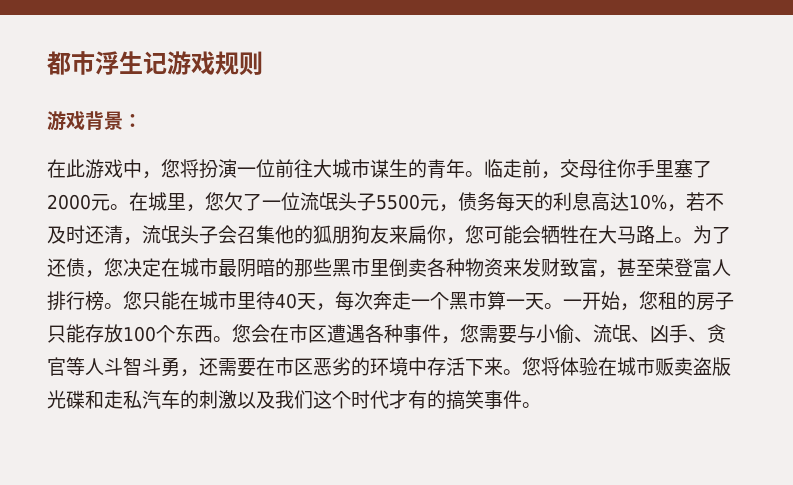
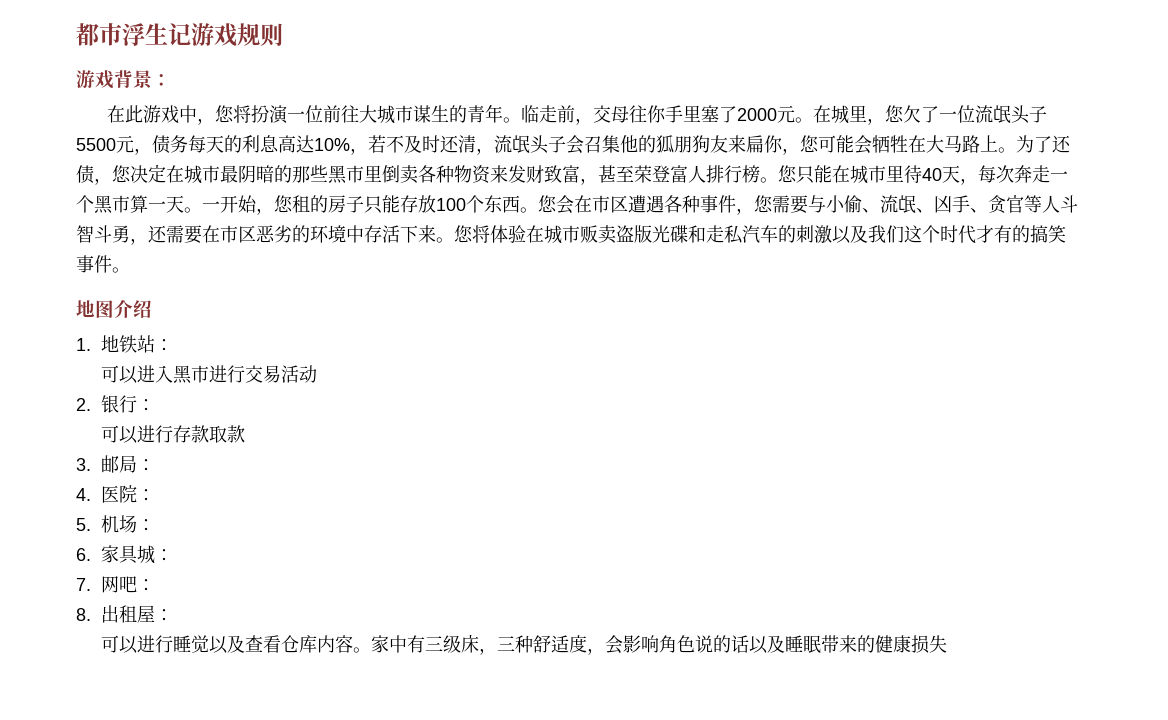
+ 地图介绍
+ 1.地铁站：
+ 可以进入黑市进行交易活动
+ 2.银行：
+ 可以进行存款取款
+ 3.邮局：
+ 4.医院：
+ 5.机场：
+ 6.家具城：
+ 7.网吧：
+ 8.出租屋：
+ 可以进行睡觉以及查看仓库内容。家中有三级床，三种舒适度，会影响角色说的话以及睡眠带来的健康损失

